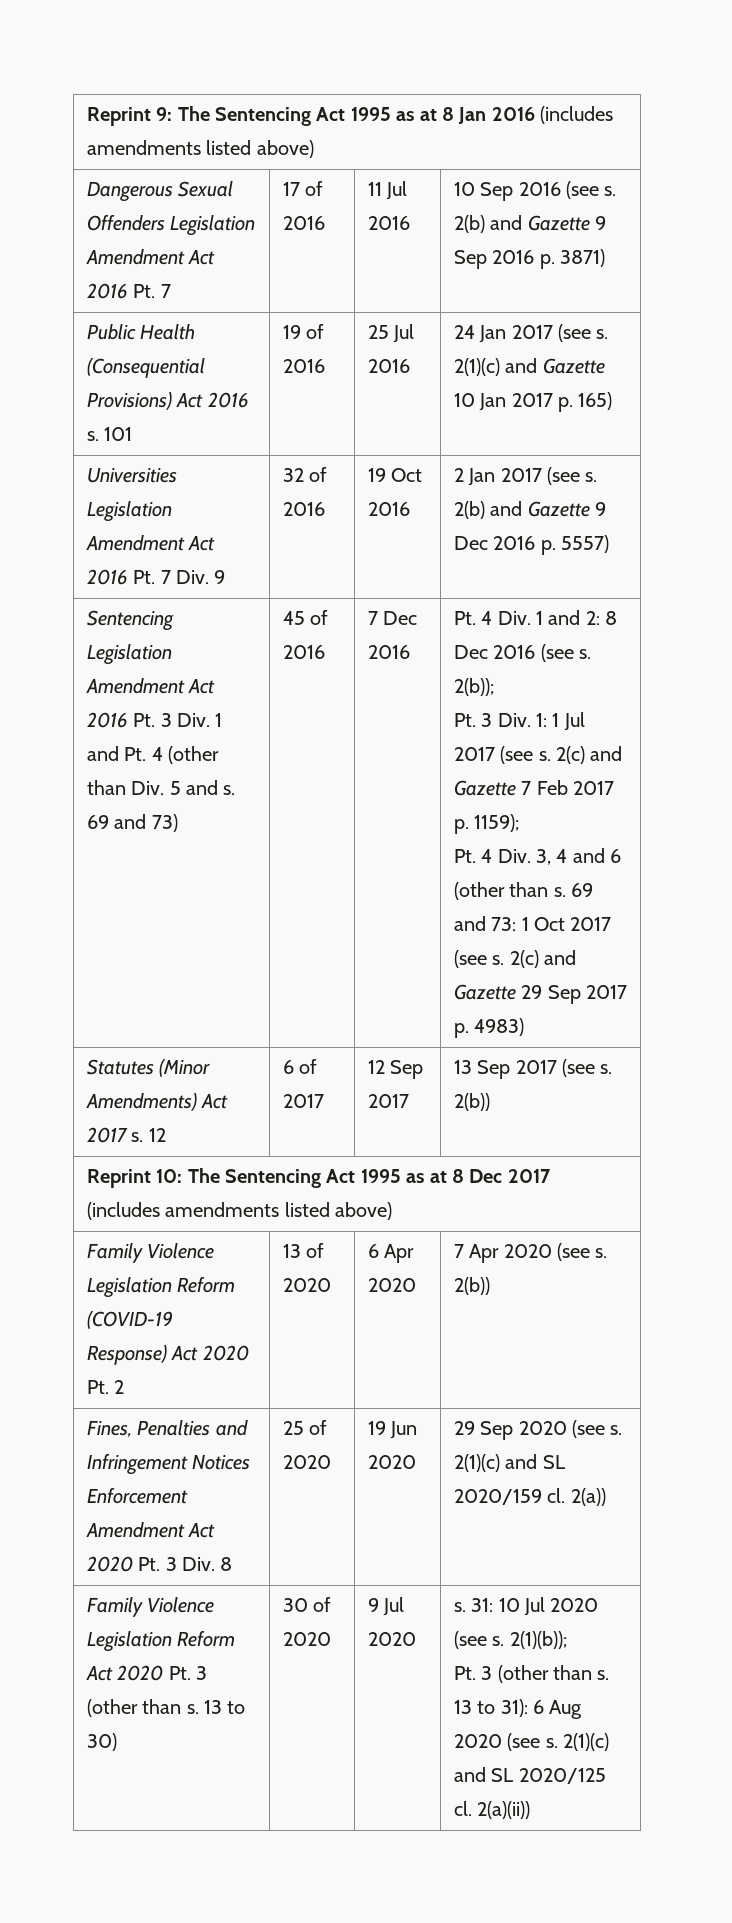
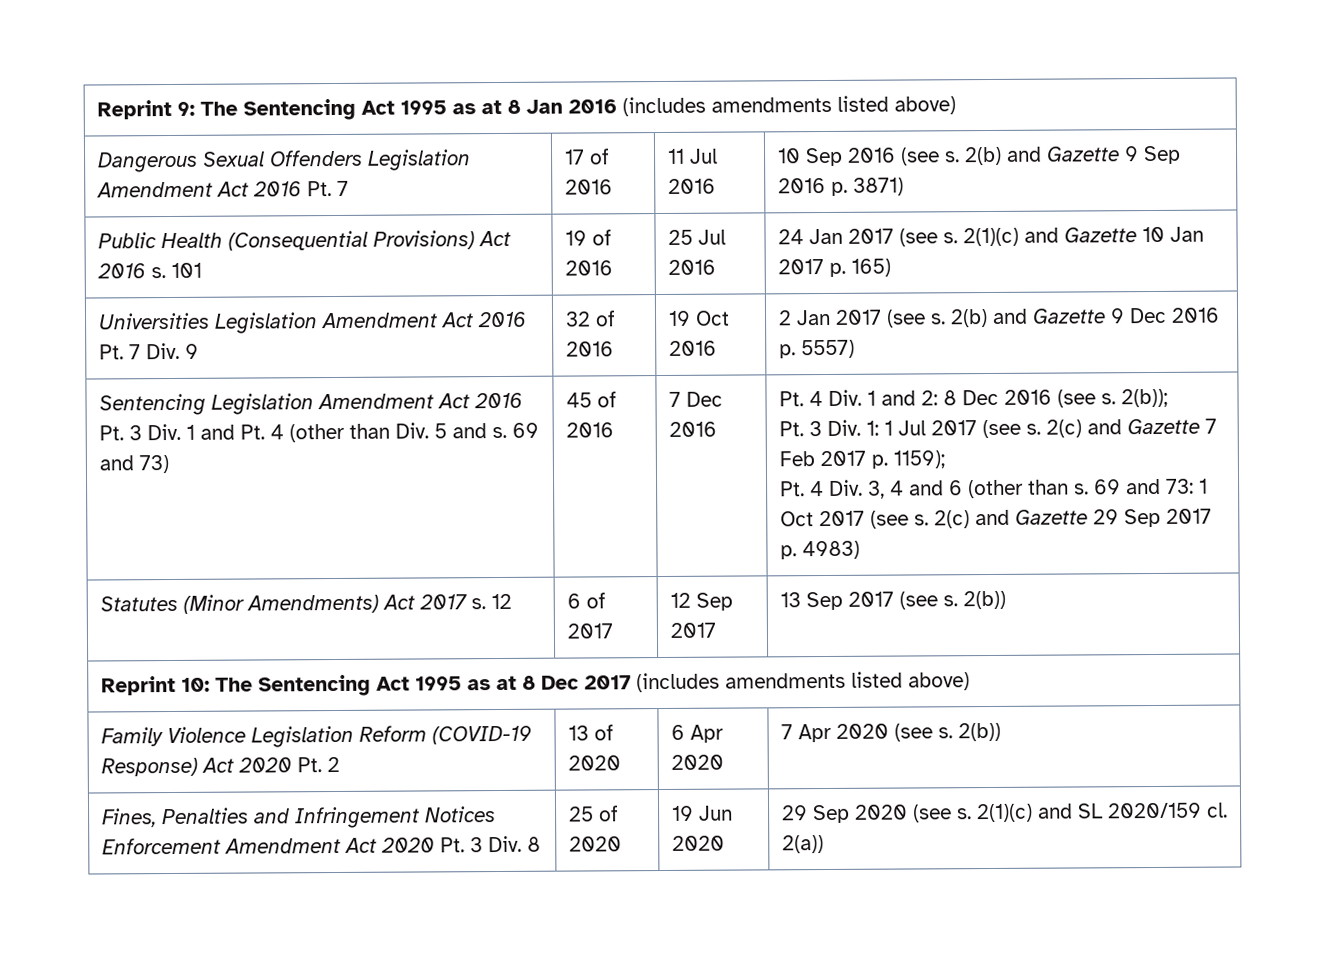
- Family Violence Legislation Reform Act 2020 Pt. 3 (other than s. 13 to 30) | 30 of 2020 | 9 Jul 2020 | s. 31: 10 Jul 2020 (see s. 2(1)(b));
- Pt. 3 (other than s. 13 to 31): 6 Aug 2020 (see s. 2(1)(c) and SL 2020/125 cl. 2(a)(ii))

